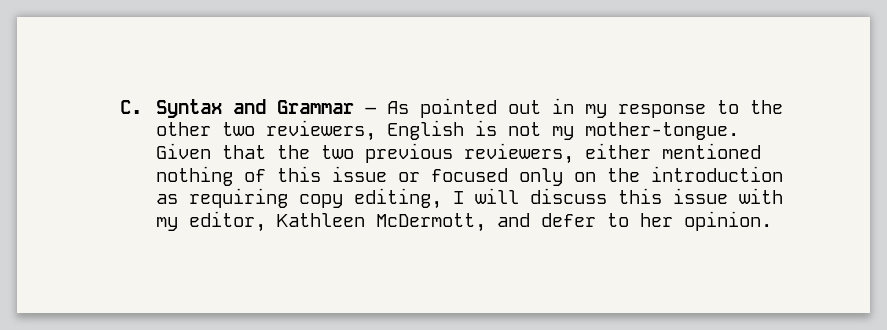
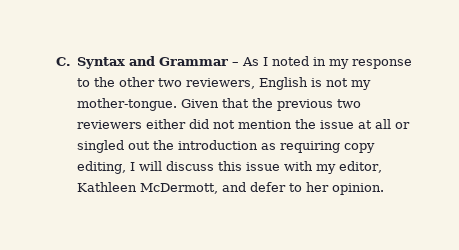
- C. Syntax and Grammar – As pointed out in my response to the other two reviewers, English is not my mother-tongue.
+ C. Syntax and Grammar – As I noted in my response to the other two reviewers, English is not my mother-tongue.
- Given that the two previous reviewers, either mentioned nothing of this issue or focused only on the introduction as requiring copy editing, I will discuss this issue with my editor, Kathleen McDermott, and defer to her opinion.
+ Given that the previous two reviewers either did not mention the issue at all or singled out the introduction as requiring copy editing, I will discuss this issue with my editor, Kathleen McDermott, and defer to her opinion.

